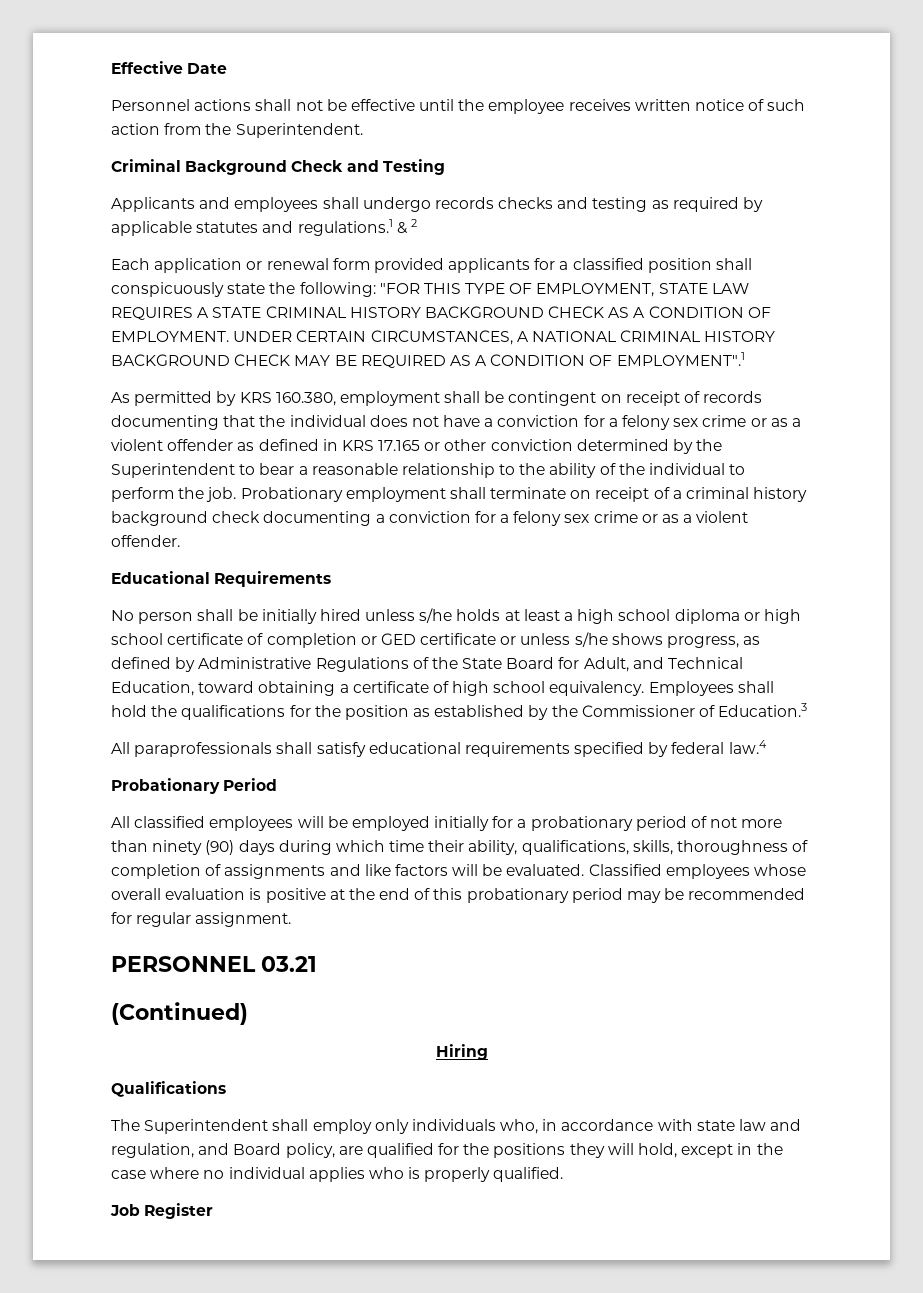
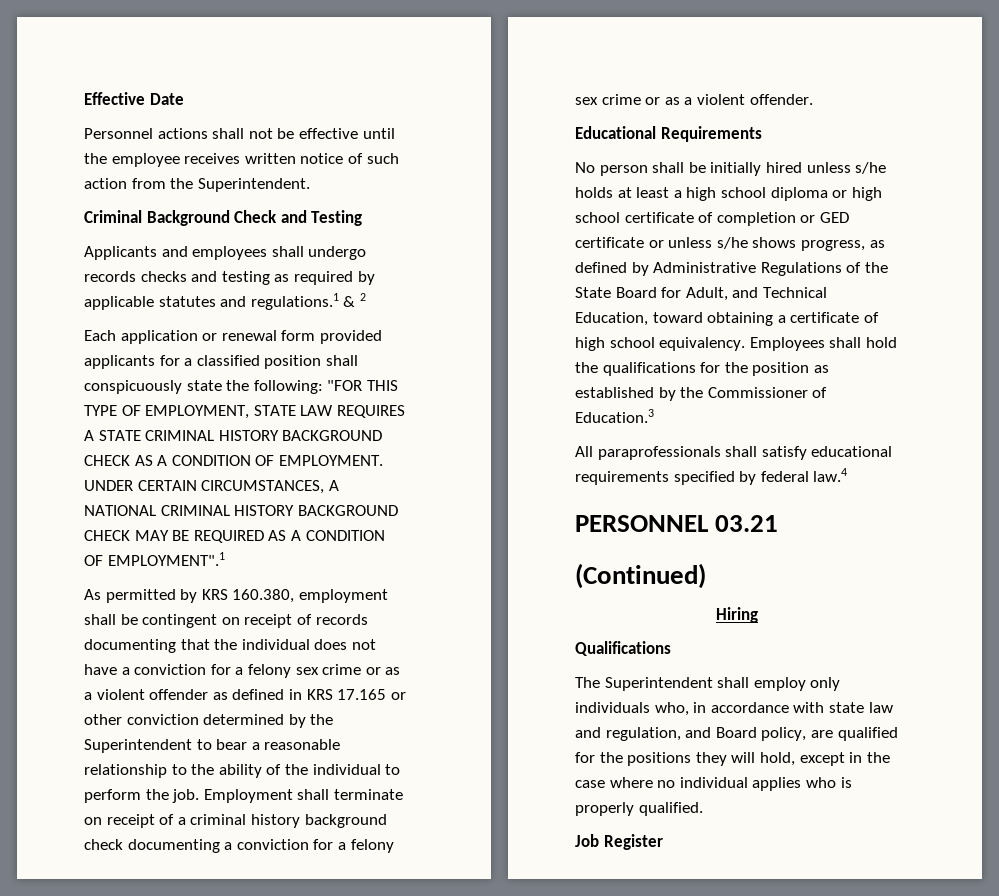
- Probationary employment shall terminate on receipt of a criminal history background check documenting a conviction for a felony sex crime or as a violent offender.
+ Employment shall terminate on receipt of a criminal history background check documenting a conviction for a felony sex crime or as a violent offender.
- Probationary Period
- All classified employees will be employed initially for a probationary period of not more than ninety (90) days during which time their ability, qualifications, skills, thoroughness of completion of assignments and like factors will be evaluated. Classified employees whose overall evaluation is positive at the end of this probationary period may be recommended for regular assignment.

